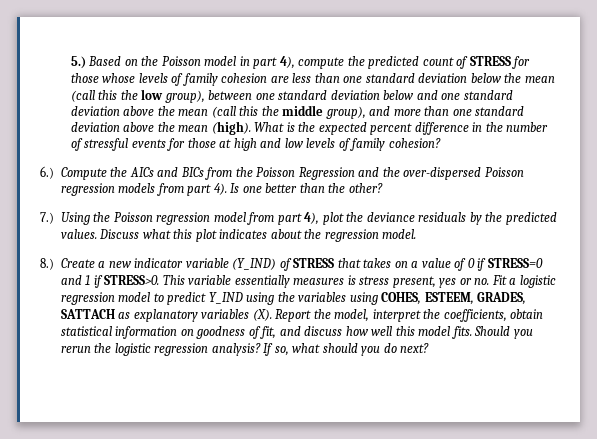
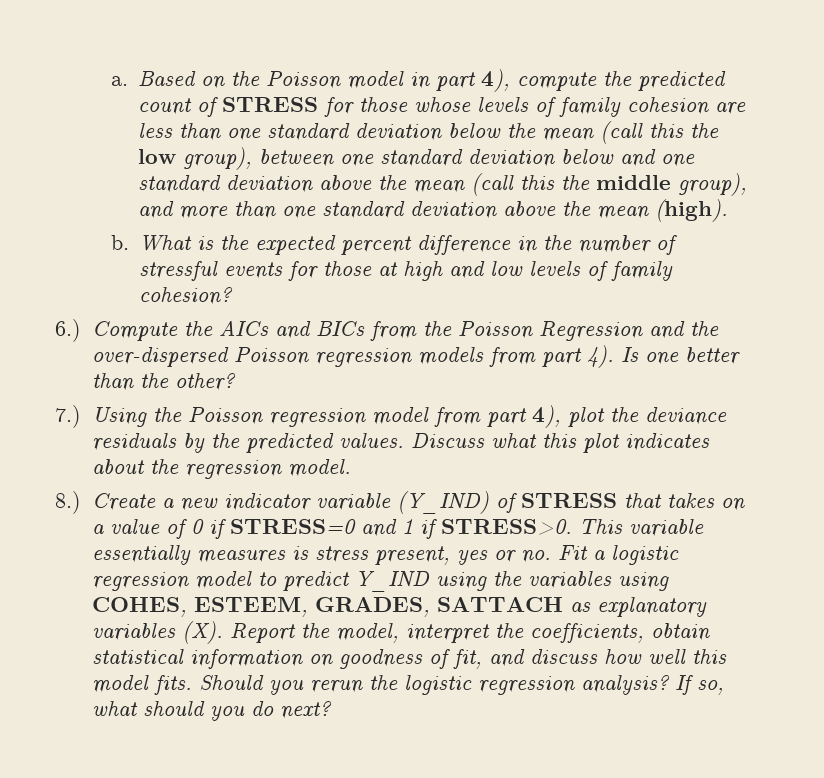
- 5.) Based on the Poisson model in part 4), compute the predicted count of STRESS for those whose levels of family cohesion are less than one standard deviation below the mean (call this the low group), between one standard deviation below and one standard deviation above the mean (call this the middle group), and more than one standard deviation above the mean (high).
+ a. Based on the Poisson model in part 4), compute the predicted count of STRESS for those whose levels of family cohesion are less than one standard deviation below the mean (call this the low group), between one standard deviation below and one standard deviation above the mean (call this the middle group), and more than one standard deviation above the mean (high).
+ b.

